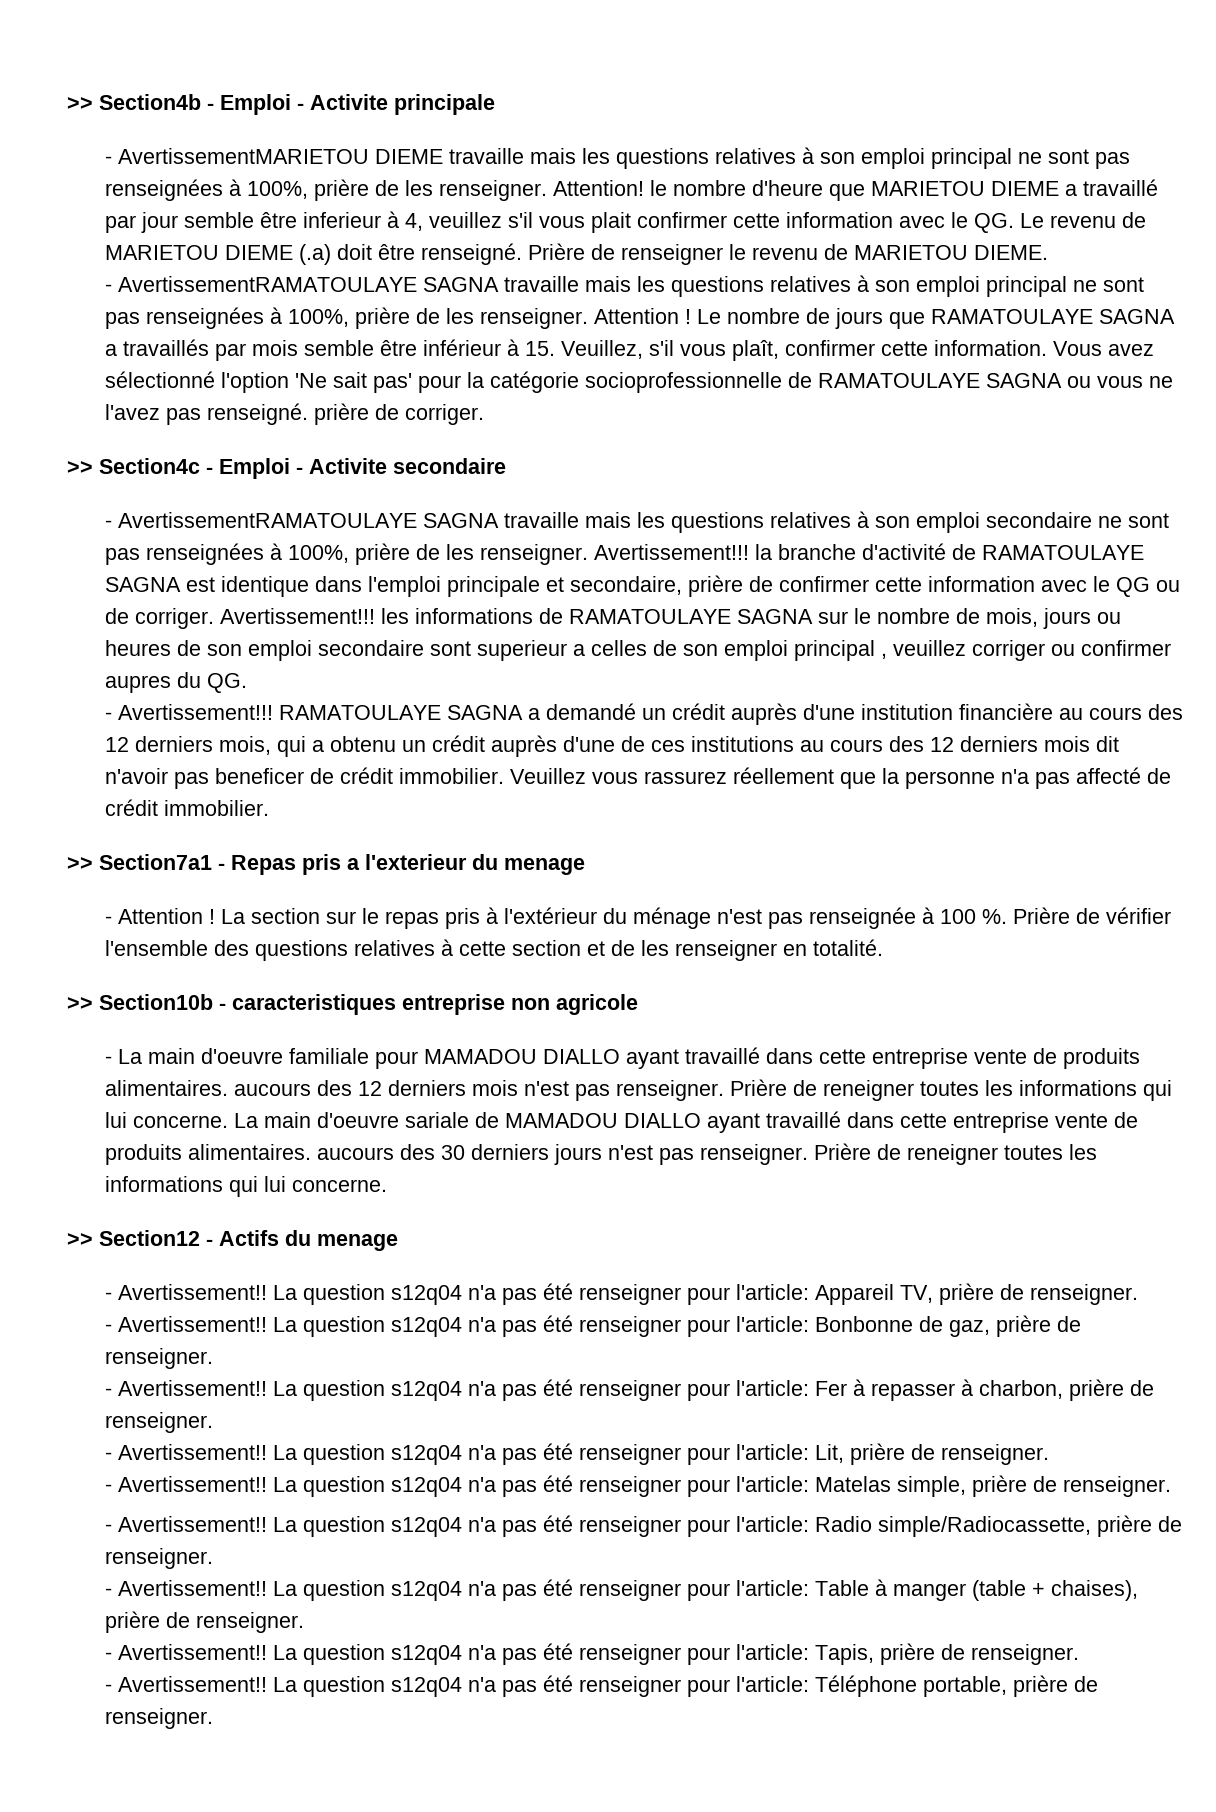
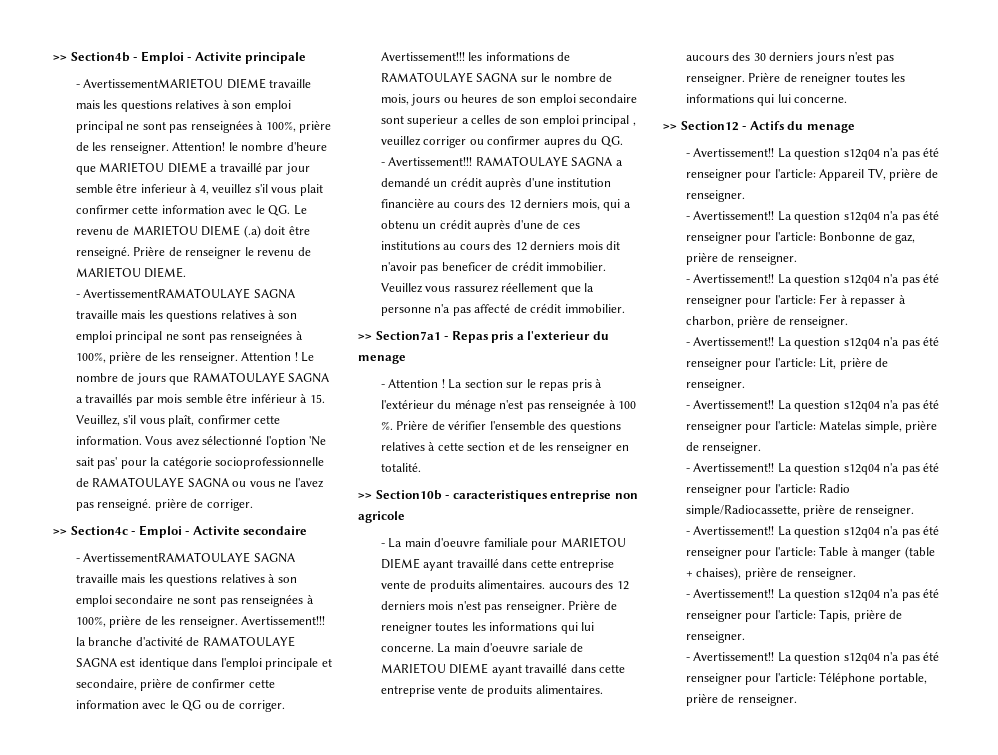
- - La main d'oeuvre familiale pour MAMADOU DIALLO ayant travaillé dans cette entreprise vente de produits alimentaires. aucours des 12 derniers mois n'est pas renseigner.
+ - La main d'oeuvre familiale pour MARIETOU DIEME ayant travaillé dans cette entreprise vente de produits alimentaires. aucours des 12 derniers mois n'est pas renseigner.
- La main d'oeuvre sariale de MAMADOU DIALLO ayant travaillé dans cette entreprise vente de produits alimentaires. aucours des 30 derniers jours n'est pas renseigner.
+ La main d'oeuvre sariale de MARIETOU DIEME ayant travaillé dans cette entreprise vente de produits alimentaires. aucours des 30 derniers jours n'est pas renseigner.

